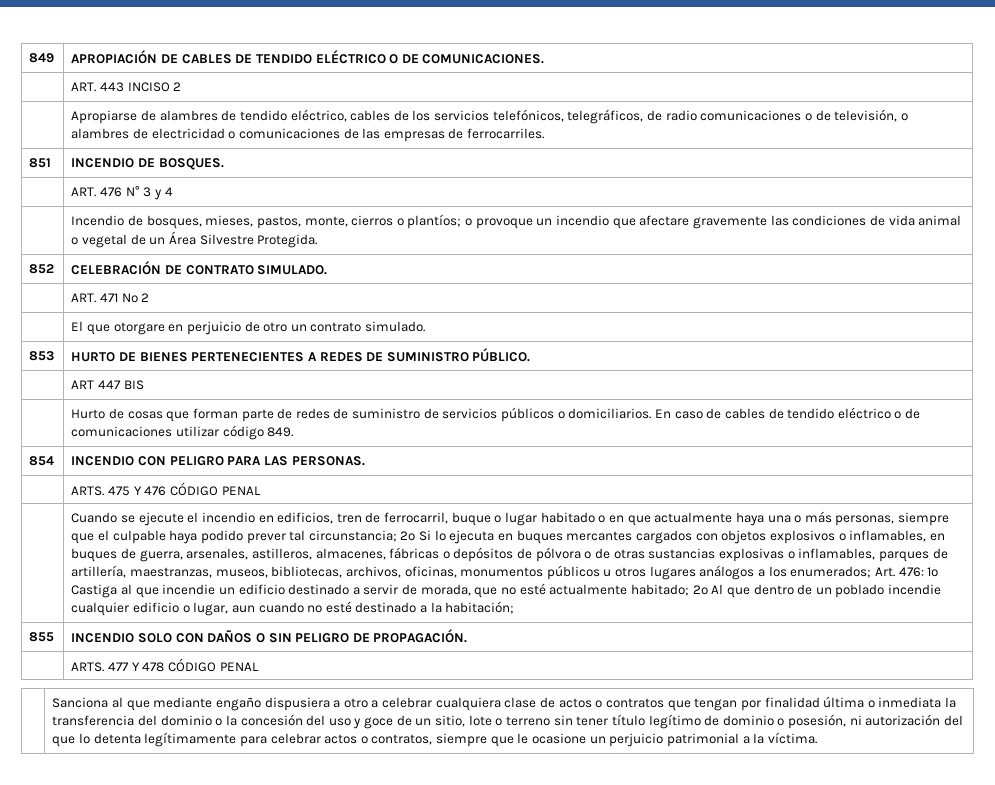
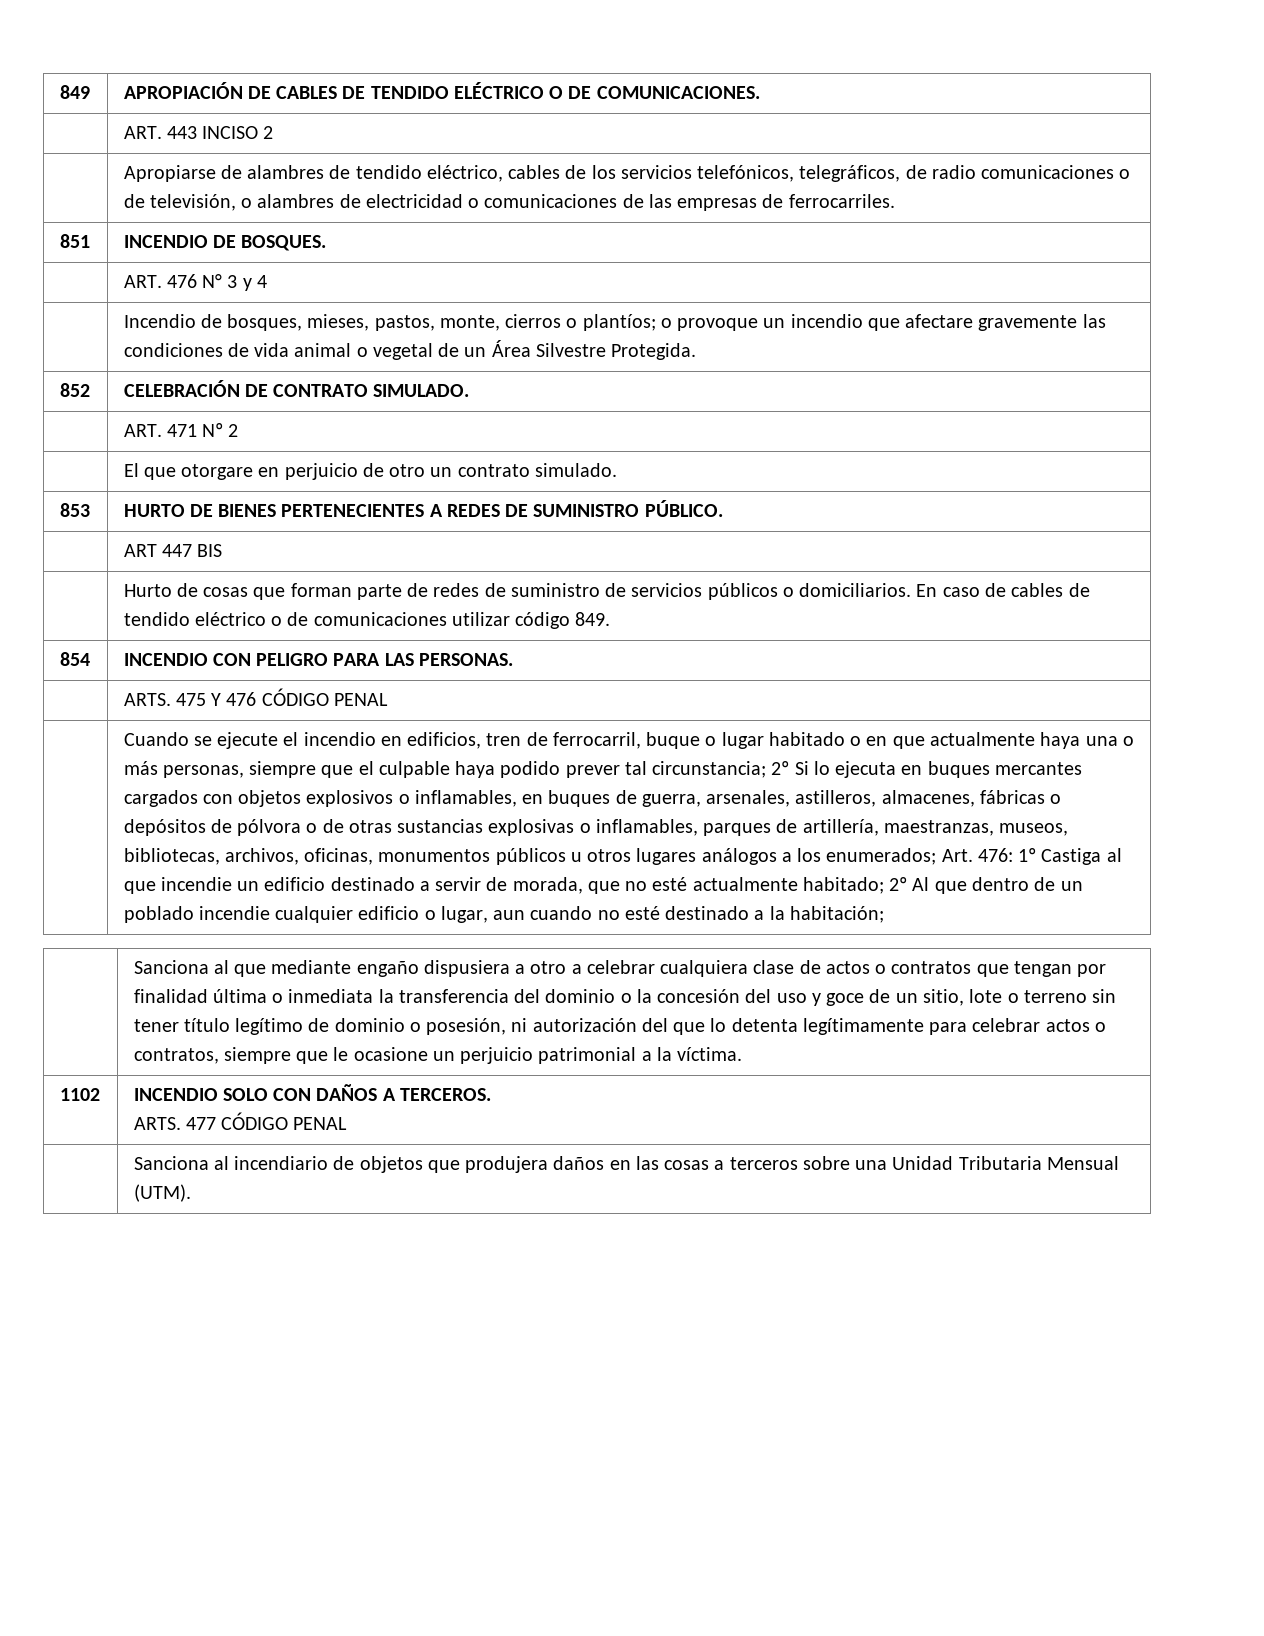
- 855 | INCENDIO SOLO CON DAÑOS O SIN PELIGRO DE PROPAGACIÓN.
- | ARTS. 477 Y 478 CÓDIGO PENAL
+ 1102 | INCENDIO SOLO CON DAÑOS A TERCEROS.
+ ARTS. 477 CÓDIGO PENAL
+ | Sanciona al incendiario de objetos que produjera daños en las cosas a terceros sobre una Unidad Tributaria Mensual (UTM).

